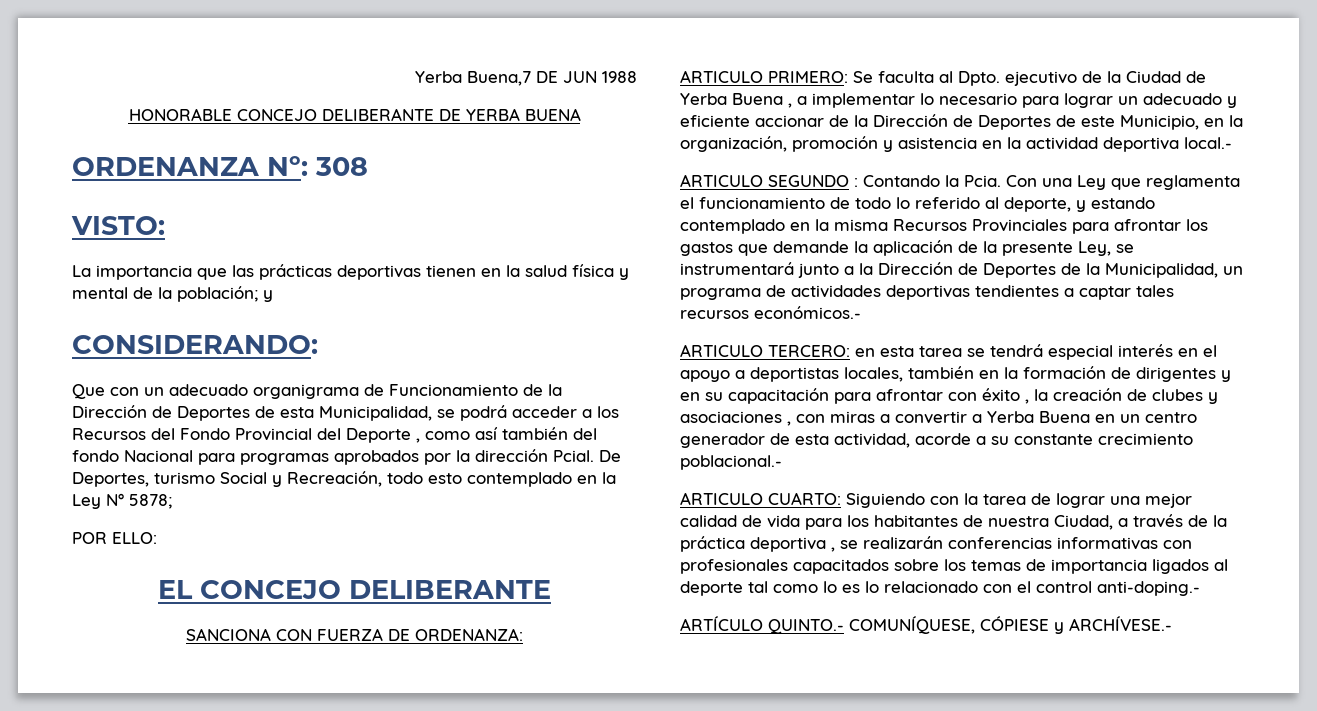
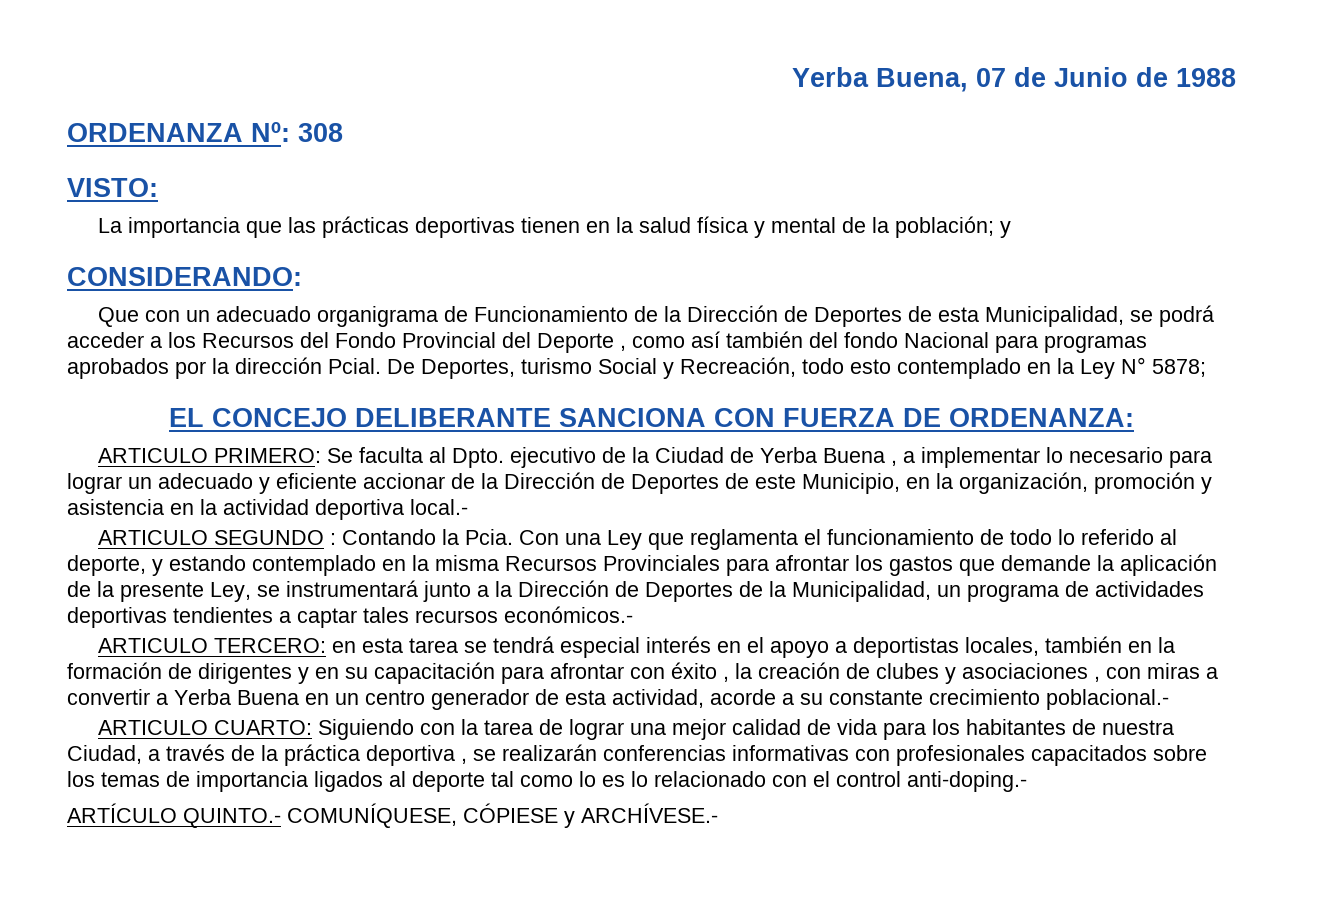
- Yerba Buena,7 DE JUN 1988
- HONORABLE CONCEJO DELIBERANTE DE YERBA BUENA
+ Yerba Buena, 07 de Junio de 1988
- POR ELLO:
- EL CONCEJO DELIBERANTE
- SANCIONA CON FUERZA DE ORDENANZA:
+ EL CONCEJO DELIBERANTE SANCIONA CON FUERZA DE ORDENANZA:

